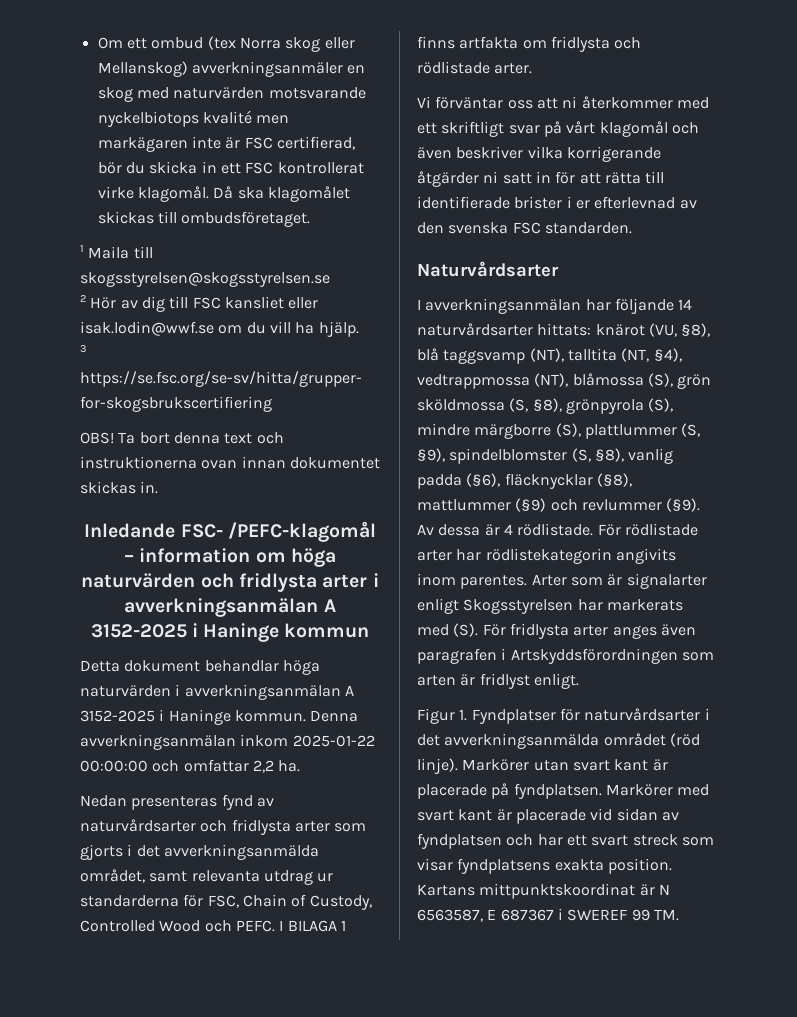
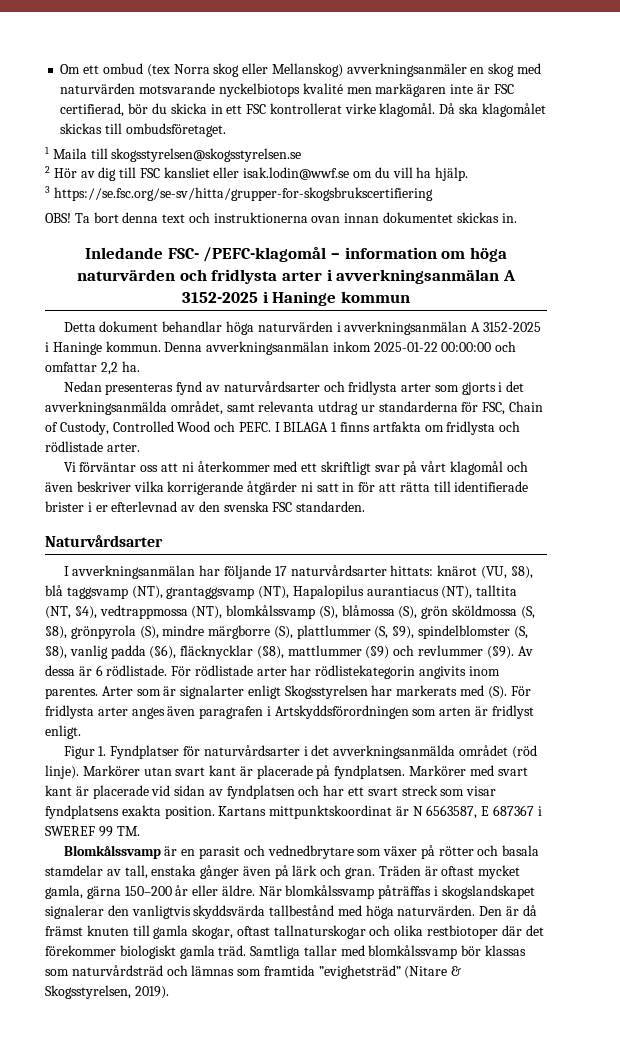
- I avverkningsanmälan har följande 14 naturvårdsarter hittats: knärot (VU, §8), blå taggsvamp (NT), talltita (NT, §4), vedtrappmossa (NT), blåmossa (S), grön sköldmossa (S, §8), grönpyrola (S), mindre märgborre (S), plattlummer (S, §9), spindelblomster (S, §8), vanlig padda (§6), fläcknycklar (§8), mattlummer (§9) och revlummer (§9).
+ I avverkningsanmälan har följande 17 naturvårdsarter hittats: knärot (VU, §8), blå taggsvamp (NT), grantaggsvamp (NT), Hapalopilus aurantiacus (NT), talltita (NT, §4), vedtrappmossa (NT), blomkålssvamp (S), blåmossa (S), grön sköldmossa (S, §8), grönpyrola (S), mindre märgborre (S), plattlummer (S, §9), spindelblomster (S, §8), vanlig padda (§6), fläcknycklar (§8), mattlummer (§9) och revlummer (§9).
- Av dessa är 4 rödlistade.
+ Av dessa är 6 rödlistade.
+ Blomkålssvamp är en parasit och vednedbrytare som växer på rötter och basala stamdelar av tall, enstaka gånger även på lärk och gran. Träden är oftast mycket gamla, gärna 150–200 år eller äldre. När blomkålssvamp påträffas i skogslandskapet signalerar den vanligtvis skyddsvärda tallbestånd med höga naturvärden. Den är då främst knuten till gamla skogar, oftast tallnaturskogar och olika restbiotoper där det förekommer biologiskt gamla träd. Samtliga tallar med blomkålssvamp bör klassas som naturvårdsträd och lämnas som framtida ”evighetsträd” (Nitare & Skogsstyrelsen, 2019).

